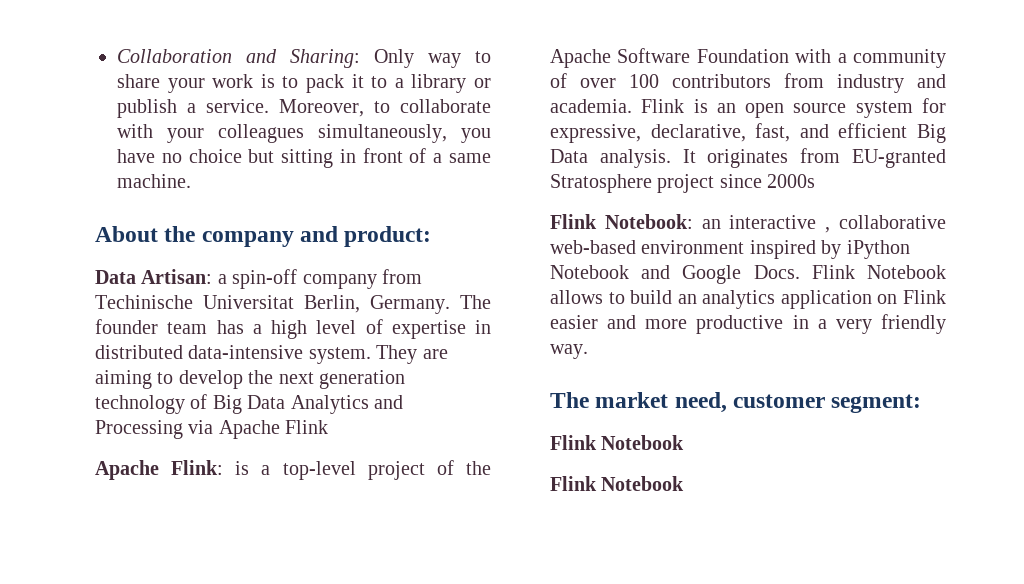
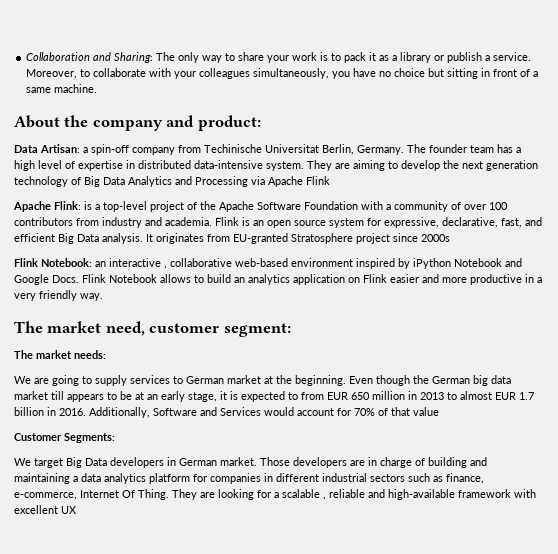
- Collaboration and Sharing: Only way to share your work is to pack it to a library or publish a service.
+ Collaboration and Sharing: The only way to share your work is to pack it as a library or publish a service.
  The market need, customer segment:
- Flink Notebook
- Flink Notebook
+ The market needs:
+ We are going to supply services to German market at the beginning. Even though the German big data market till appears to be at an early stage, it is expected to from EUR 650 million in 2013 to almost EUR 1.7 billion in 2016. Additionally, Software and Services would account for 70% of that value
+ Customer Segments:
+ We target Big Data developers in German market. Those developers are in charge of building and maintaining a data analytics platform for companies in different industrial sectors such as finance, e-commerce, Internet Of Thing. They are looking for a scalable , reliable and high-available framework with excellent UX

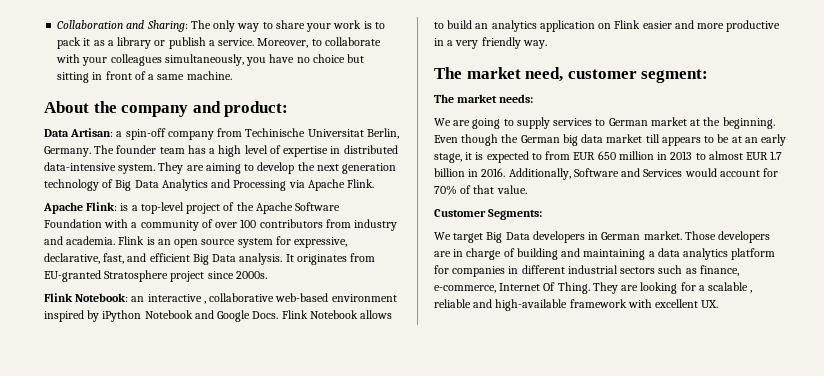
- They are aiming to develop the next generation technology of Big Data Analytics and Processing via Apache Flink
+ They are aiming to develop the next generation technology of Big Data Analytics and Processing via Apache Flink.
- It originates from EU-granted Stratosphere project since 2000s
+ It originates from EU-granted Stratosphere project since 2000s.
- Additionally, Software and Services would account for 70% of that value
+ Additionally, Software and Services would account for 70% of that value.
- They are looking for a scalable , reliable and high-available framework with excellent UX
+ They are looking for a scalable , reliable and high-available framework with excellent UX.

